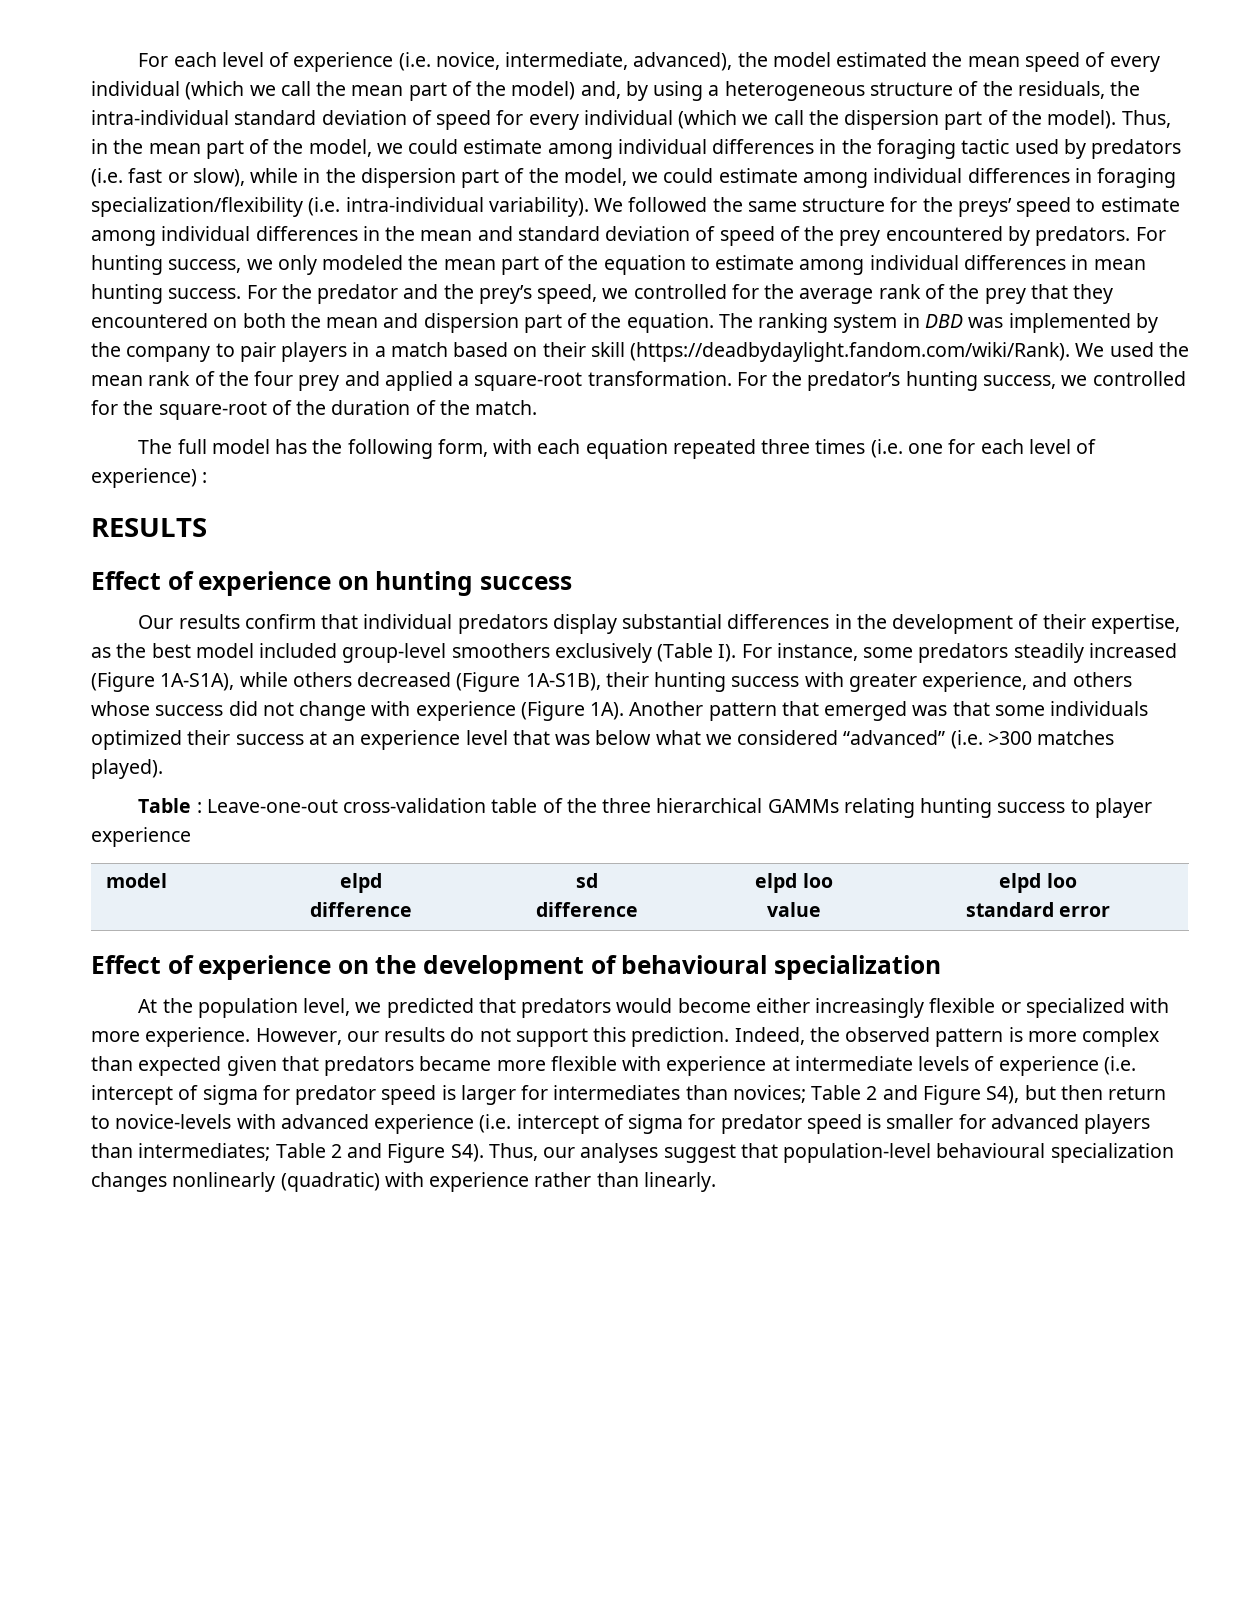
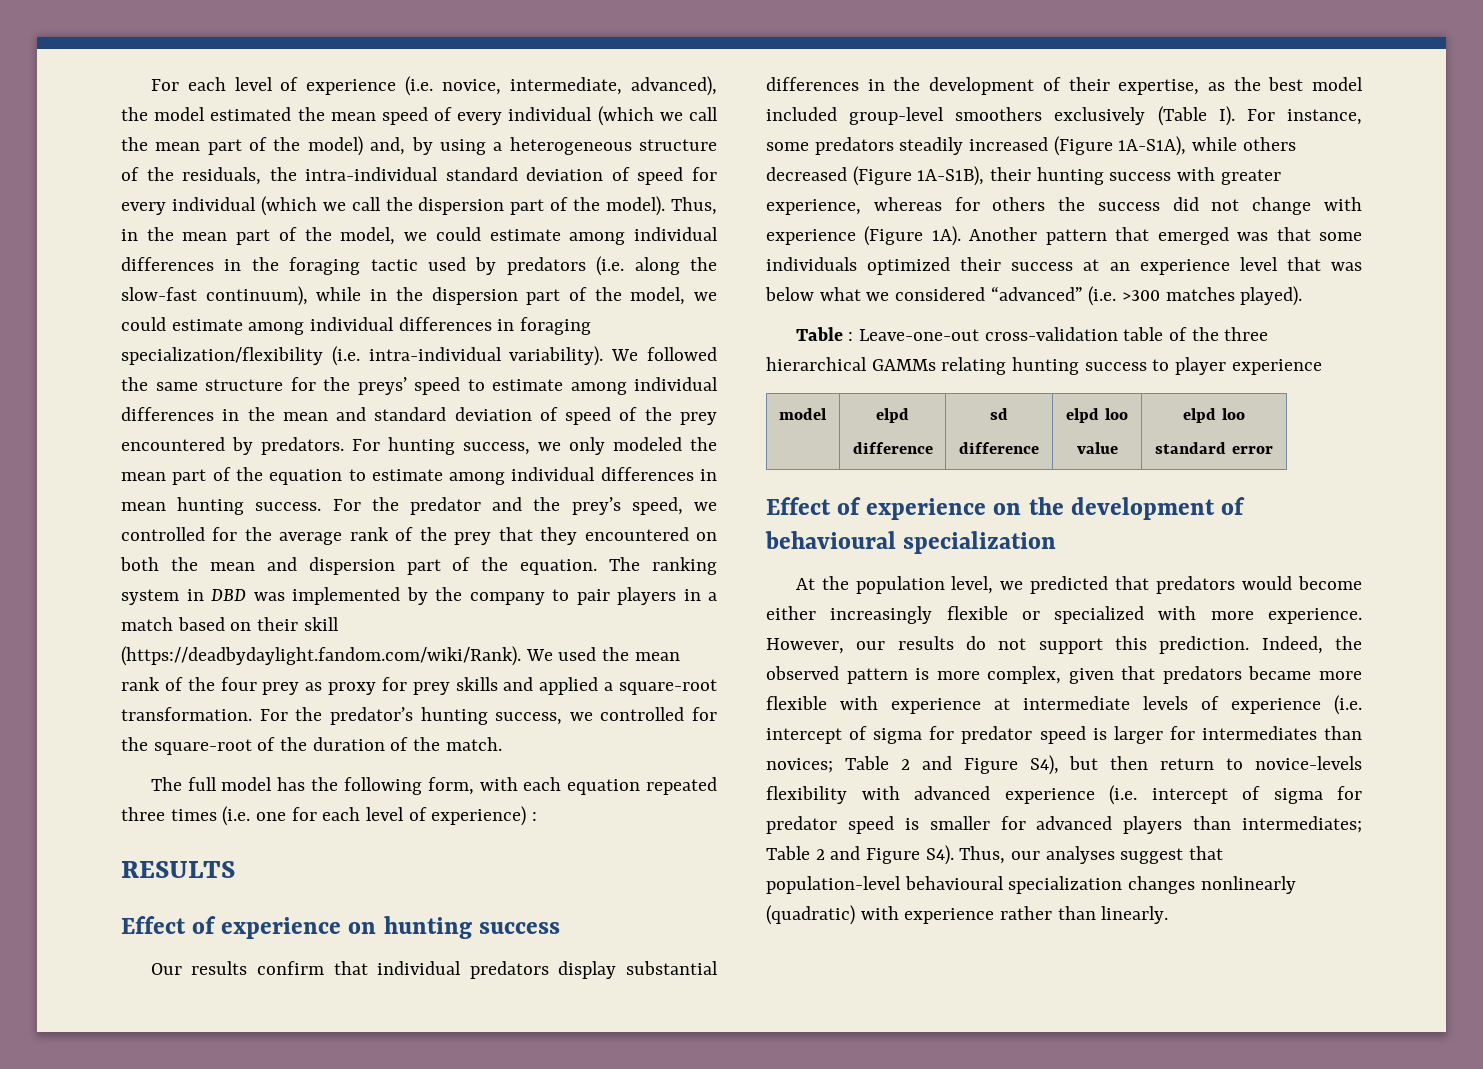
- Thus, in the mean part of the model, we could estimate among individual differences in the foraging tactic used by predators (i.e. fast or slow), while in the dispersion part of the model, we could estimate among individual differences in foraging specialization/flexibility (i.e. intra-individual variability).
+ Thus, in the mean part of the model, we could estimate among individual differences in the foraging tactic used by predators (i.e. along the slow-fast continuum), while in the dispersion part of the model, we could estimate among individual differences in foraging specialization/flexibility (i.e. intra-individual variability).
- The ranking system in DBD was implemented by the company to pair players in a match based on their skill (https://deadbydaylight.fandom.com/wiki/Rank). We used the mean rank of the four prey and applied a square-root transformation.
+ The ranking system in DBD was implemented by the company to pair players in a match based on their skill (https://deadbydaylight.fandom.com/wiki/Rank). We used the mean rank of the four prey as proxy for prey skills and applied a square-root transformation.
- Our results confirm that individual predators display substantial differences in the development of their expertise, as the best model included group-level smoothers exclusively (Table I). For instance, some predators steadily increased (Figure 1A-S1A), while others decreased (Figure 1A-S1B), their hunting success with greater experience, and others whose success did not change with experience (Figure 1A).
+ Our results confirm that individual predators display substantial differences in the development of their expertise, as the best model included group-level smoothers exclusively (Table I). For instance, some predators steadily increased (Figure 1A-S1A), while others decreased (Figure 1A-S1B), their hunting success with greater experience, whereas for others the success did not change with experience (Figure 1A).
- Indeed, the observed pattern is more complex than expected given that predators became more flexible with experience at intermediate levels of experience (i.e. intercept of sigma for predator speed is larger for intermediates than novices;
+ Indeed, the observed pattern is more complex, given that predators became more flexible with experience at intermediate levels of experience (i.e. intercept of sigma for predator speed is larger for intermediates than novices;
- Table 2 and Figure S4), but then return to novice-levels with advanced experience (i.e. intercept of sigma for predator speed is smaller for advanced players than intermediates;
+ Table 2 and Figure S4), but then return to novice-levels flexibility with advanced experience (i.e. intercept of sigma for predator speed is smaller for advanced players than intermediates;

